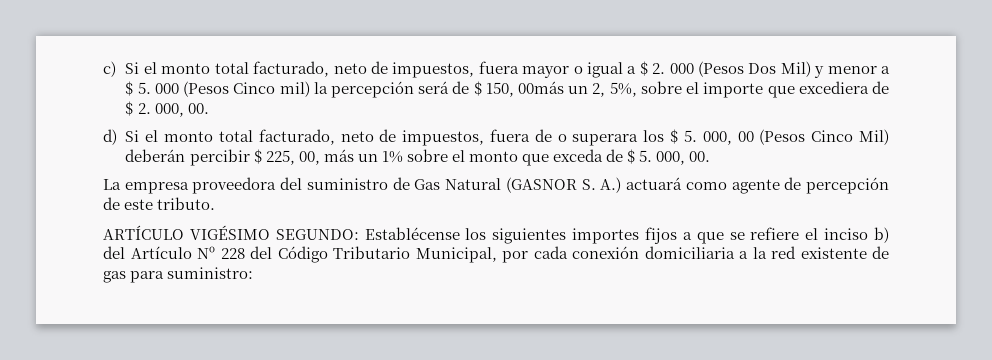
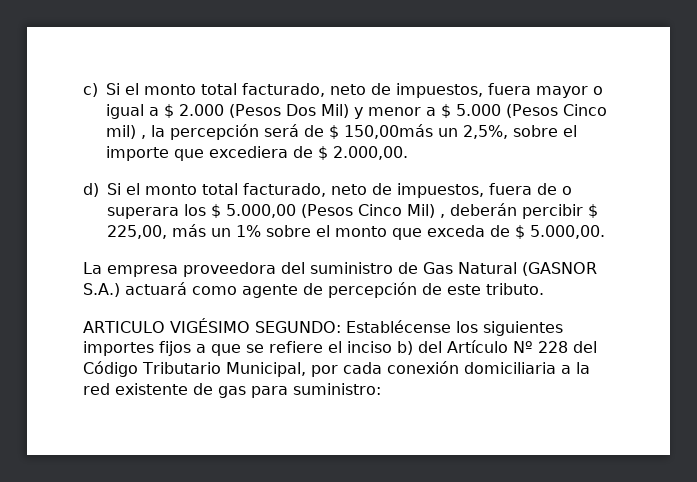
- c) Si el monto total facturado, neto de impuestos, fuera mayor o igual a $ 2. 000 (Pesos Dos Mil) y menor a $ 5. 000 (Pesos Cinco mil) la percepción será de $ 150, 00más un 2, 5%, sobre el importe que excediera de $ 2. 000, 00.
+ c) Si el monto total facturado, neto de impuestos, fuera mayor o igual a $ 2.000 (Pesos Dos Mil) y menor a $ 5.000 (Pesos Cinco mil) , la percepción será de $ 150,00más un 2,5%, sobre el importe que excediera de $ 2.000,00.
- d) Si el monto total facturado, neto de impuestos, fuera de o superara los $ 5. 000, 00 (Pesos Cinco Mil) deberán percibir $ 225, 00, más un 1% sobre el monto que exceda de $ 5. 000, 00.
+ d) Si el monto total facturado, neto de impuestos, fuera de o superara los $ 5.000,00 (Pesos Cinco Mil) , deberán percibir $ 225,00, más un 1% sobre el monto que exceda de $ 5.000,00.
- La empresa proveedora del suministro de Gas Natural (GASNOR S. A.) actuará como agente de percepción de este tributo.
+ La empresa proveedora del suministro de Gas Natural (GASNOR S.A.) actuará como agente de percepción de este tributo.
- ARTÍCULO VIGÉSIMO SEGUNDO: Establécense los siguientes importes fijos a que se refiere el inciso b) del Artículo Nº 228 del Código Tributario Municipal, por cada conexión domiciliaria a la red existente de gas para suministro:
+ ARTICULO VIGÉSIMO SEGUNDO: Establécense los siguientes importes fijos a que se refiere el inciso b) del Artículo Nº 228 del Código Tributario Municipal, por cada conexión domiciliaria a la red existente de gas para suministro:

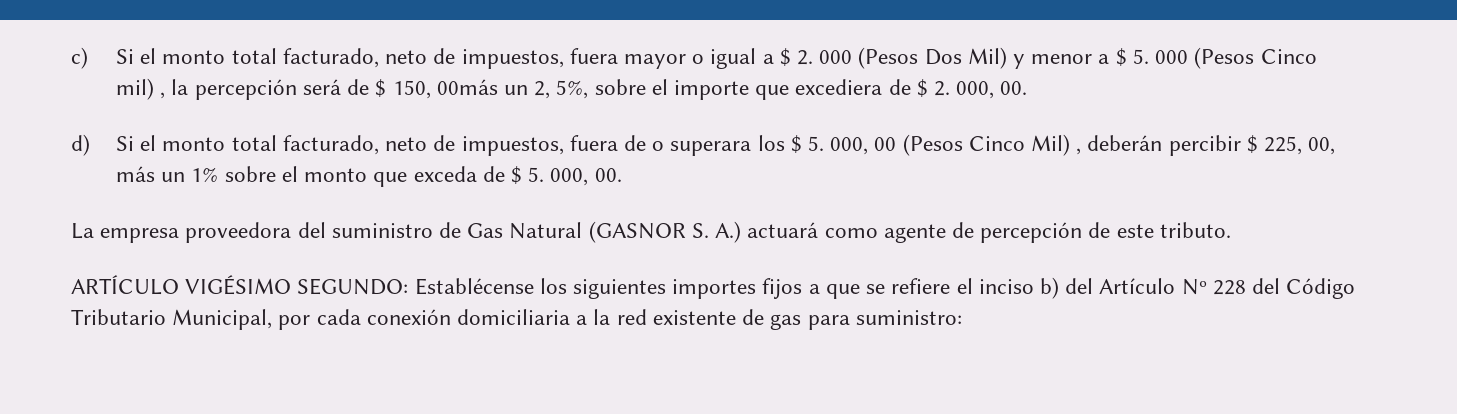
- c) Si el monto total facturado, neto de impuestos, fuera mayor o igual a $ 2.000 (Pesos Dos Mil) y menor a $ 5.000 (Pesos Cinco mil) , la percepción será de $ 150,00más un 2,5%, sobre el importe que excediera de $ 2.000,00.
+ c) Si el monto total facturado, neto de impuestos, fuera mayor o igual a $ 2. 000 (Pesos Dos Mil) y menor a $ 5. 000 (Pesos Cinco mil) , la percepción será de $ 150, 00más un 2, 5%, sobre el importe que excediera de $ 2. 000, 00.
- d) Si el monto total facturado, neto de impuestos, fuera de o superara los $ 5.000,00 (Pesos Cinco Mil) , deberán percibir $ 225,00, más un 1% sobre el monto que exceda de $ 5.000,00.
+ d) Si el monto total facturado, neto de impuestos, fuera de o superara los $ 5. 000, 00 (Pesos Cinco Mil) , deberán percibir $ 225, 00, más un 1% sobre el monto que exceda de $ 5. 000, 00.
- La empresa proveedora del suministro de Gas Natural (GASNOR S.A.) actuará como agente de percepción de este tributo.
+ La empresa proveedora del suministro de Gas Natural (GASNOR S. A.) actuará como agente de percepción de este tributo.
- ARTICULO VIGÉSIMO SEGUNDO: Establécense los siguientes importes fijos a que se refiere el inciso b) del Artículo Nº 228 del Código Tributario Municipal, por cada conexión domiciliaria a la red existente de gas para suministro:
+ ARTÍCULO VIGÉSIMO SEGUNDO: Establécense los siguientes importes fijos a que se refiere el inciso b) del Artículo Nº 228 del Código Tributario Municipal, por cada conexión domiciliaria a la red existente de gas para suministro:

